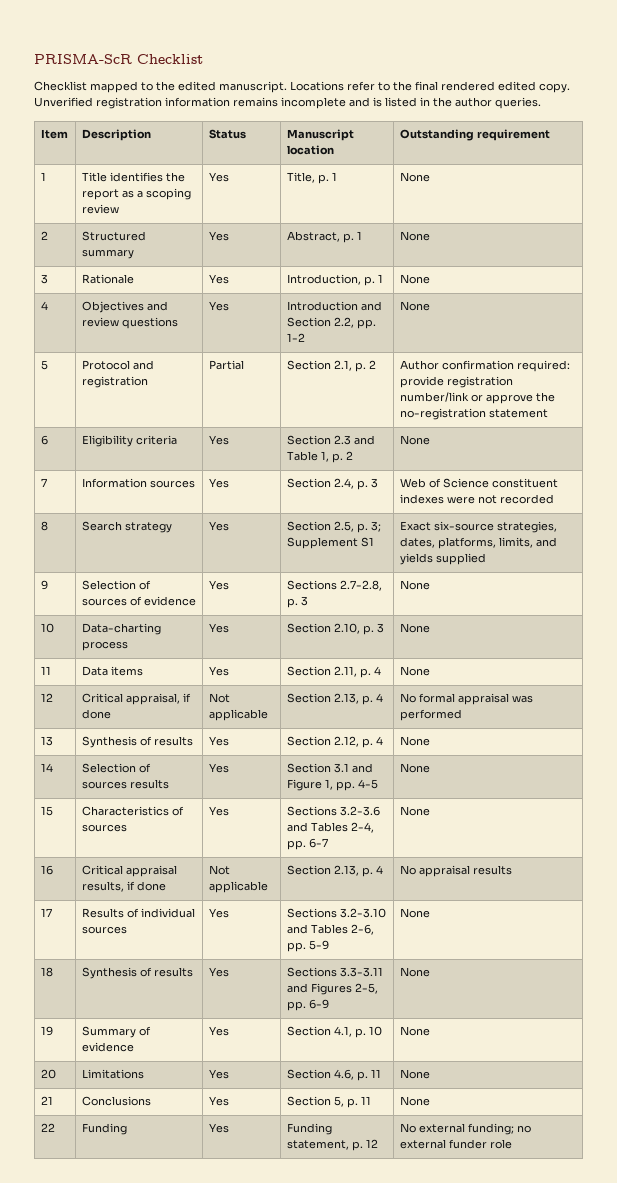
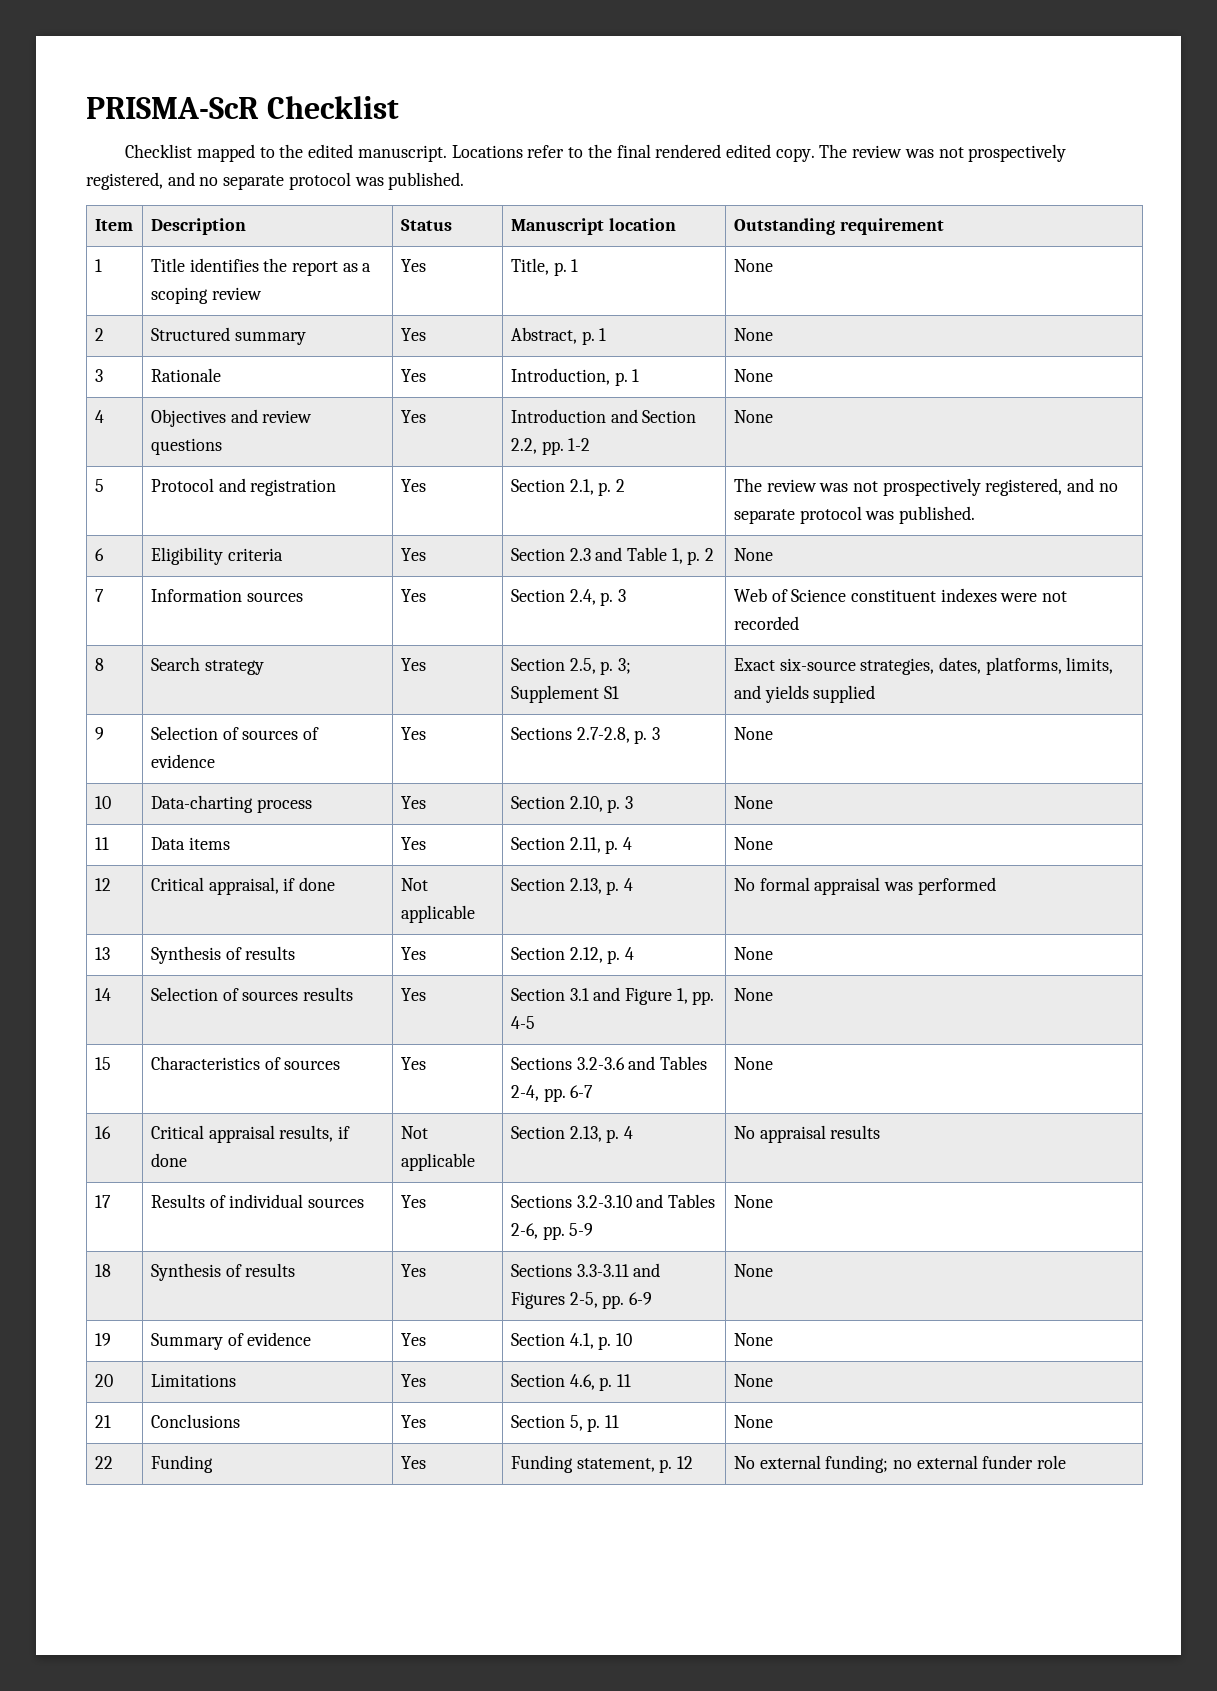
- Locations refer to the final rendered edited copy. Unverified registration information remains incomplete and is listed in the author queries.
+ Locations refer to the final rendered edited copy. The review was not prospectively registered, and no separate protocol was published.
- 5 | Protocol and registration | Partial | Section 2.1, p. 2 | Author confirmation required: provide registration number/link or approve the no-registration statement
+ 5 | Protocol and registration | Yes | Section 2.1, p. 2 | The review was not prospectively registered, and no separate protocol was published.

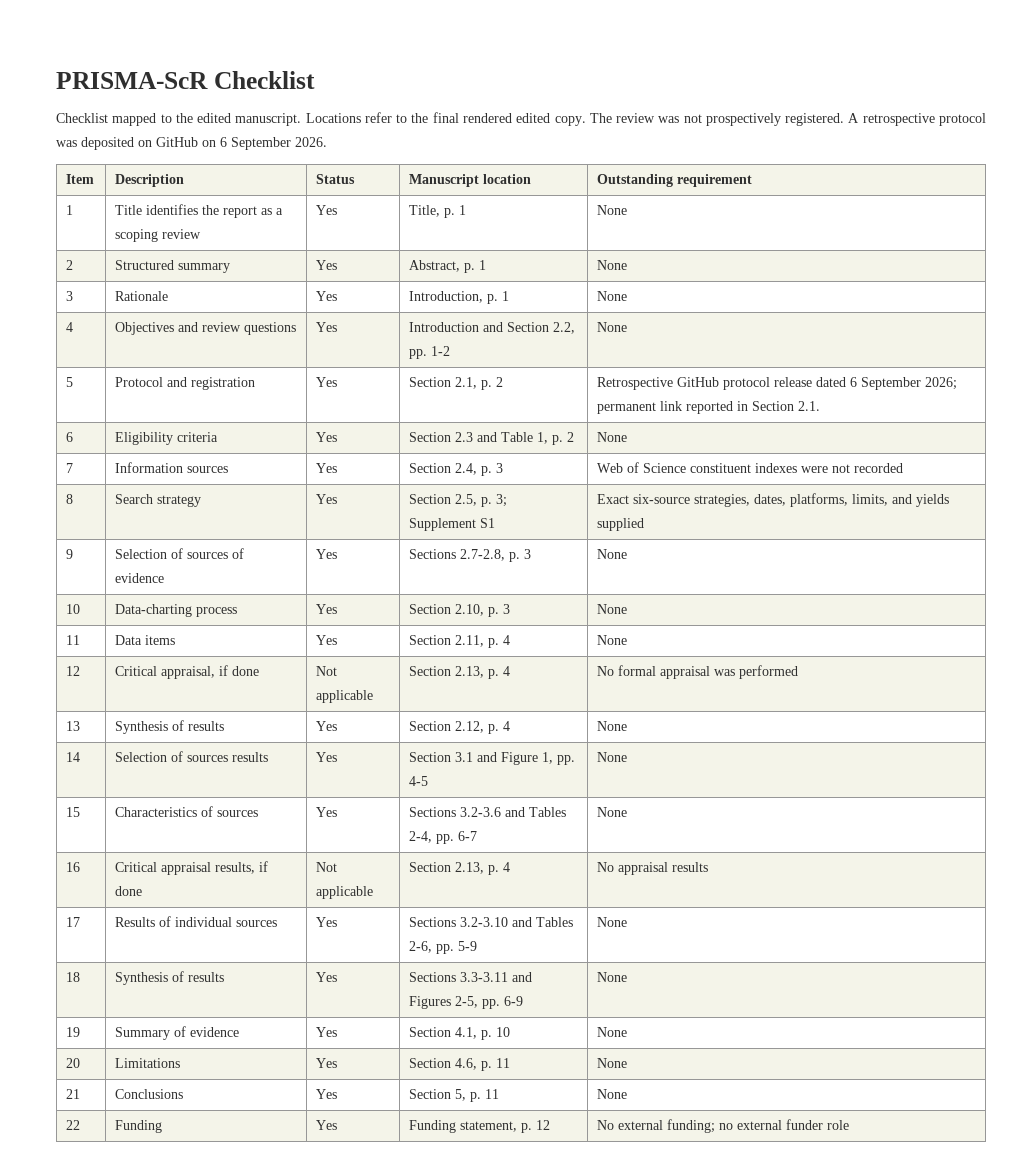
- Locations refer to the final rendered edited copy. The review was not prospectively registered, and no separate protocol was published.
+ Locations refer to the final rendered edited copy. The review was not prospectively registered. A retrospective protocol was deposited on GitHub on 6 September 2026.
- 5 | Protocol and registration | Yes | Section 2.1, p. 2 | The review was not prospectively registered, and no separate protocol was published.
+ 5 | Protocol and registration | Yes | Section 2.1, p. 2 | Retrospective GitHub protocol release dated 6 September 2026; permanent link reported in Section 2.1.

